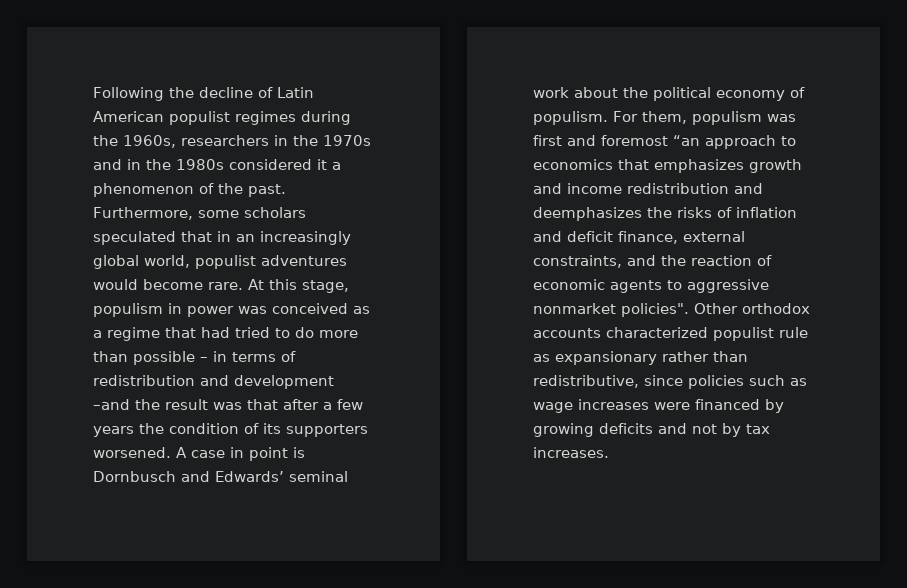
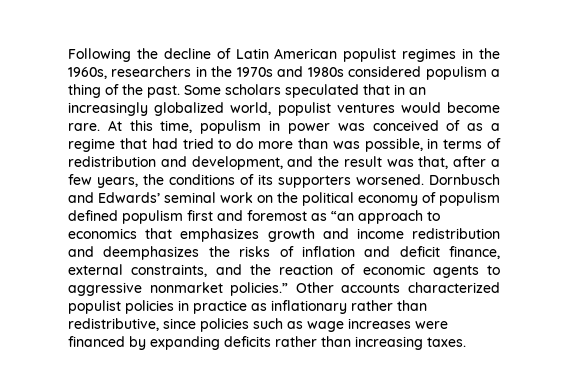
- Following the decline of Latin American populist regimes during the 1960s, researchers in the 1970s and in the 1980s considered it a phenomenon of the past.
+ Following the decline of Latin American populist regimes in the 1960s, researchers in the 1970s and 1980s considered populism a thing of the past.
- Furthermore, some scholars speculated that in an increasingly global world, populist adventures would become rare.
+ Some scholars speculated that in an increasingly globalized world, populist ventures would become rare.
- At this stage, populism in power was conceived as a regime that had tried to do more than possible – in terms of redistribution and development –and the result was that after a few years the condition of its supporters worsened.
+ At this time, populism in power was conceived of as a regime that had tried to do more than was possible, in terms of redistribution and development, and the result was that, after a few years, the conditions of its supporters worsened.
- A case in point is Dornbusch and Edwards’ seminal work about the political economy of populism. For them, populism was first and foremost “an approach to economics that emphasizes growth and income redistribution and deemphasizes the risks of inflation and deficit finance, external constraints, and the reaction of economic agents to aggressive nonmarket policies". Other orthodox accounts characterized populist rule as expansionary rather than redistributive, since policies such as wage increases were financed by growing deficits and not by tax increases.
+ Dornbusch and Edwards’ seminal work on the political economy of populism defined populism first and foremost as “an approach to economics that emphasizes growth and income redistribution and deemphasizes the risks of inflation and deficit finance, external constraints, and the reaction of economic agents to aggressive nonmarket policies.” Other accounts characterized populist policies in practice as inflationary rather than redistributive, since policies such as wage increases were financed by expanding deficits rather than increasing taxes.

